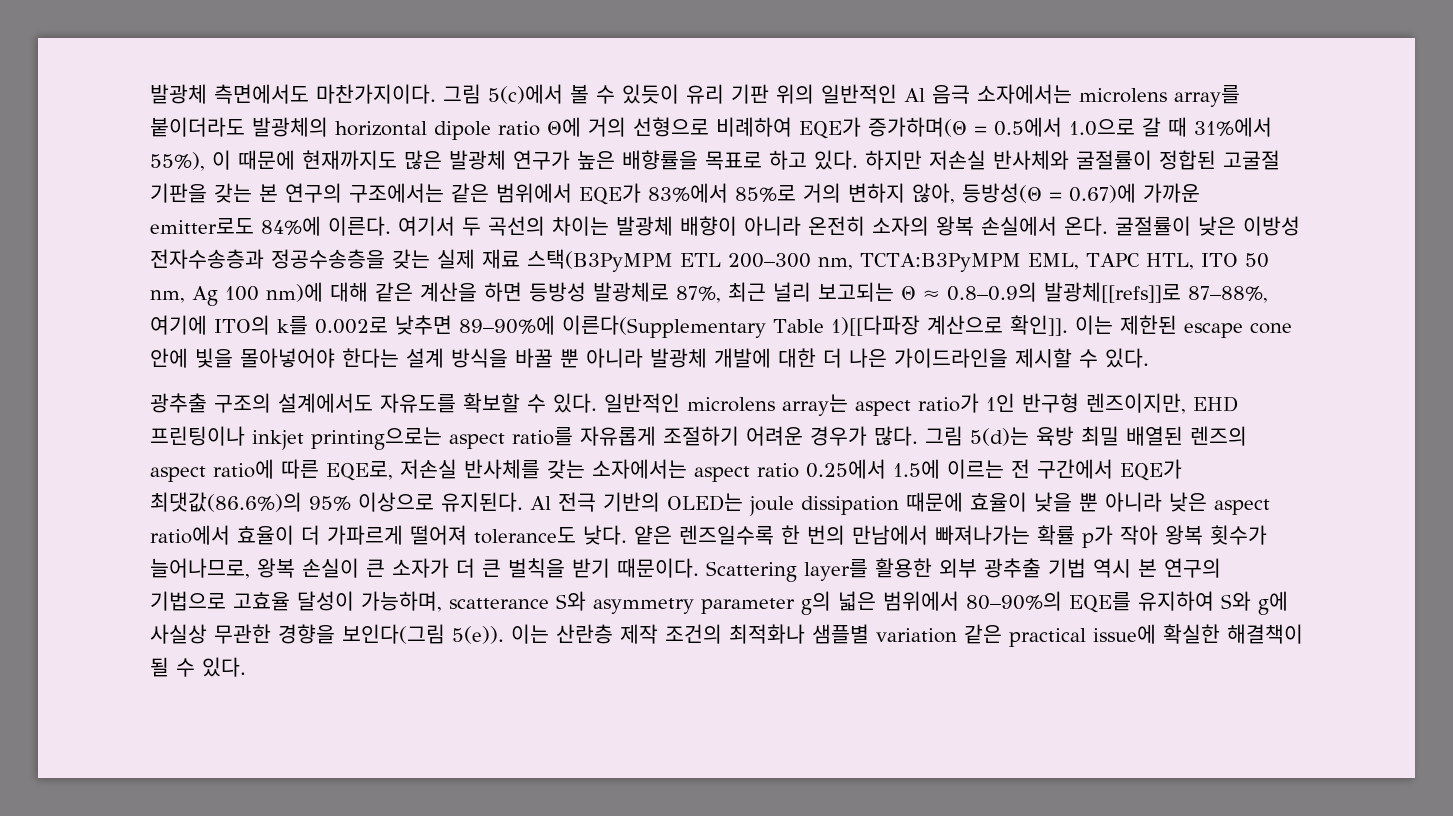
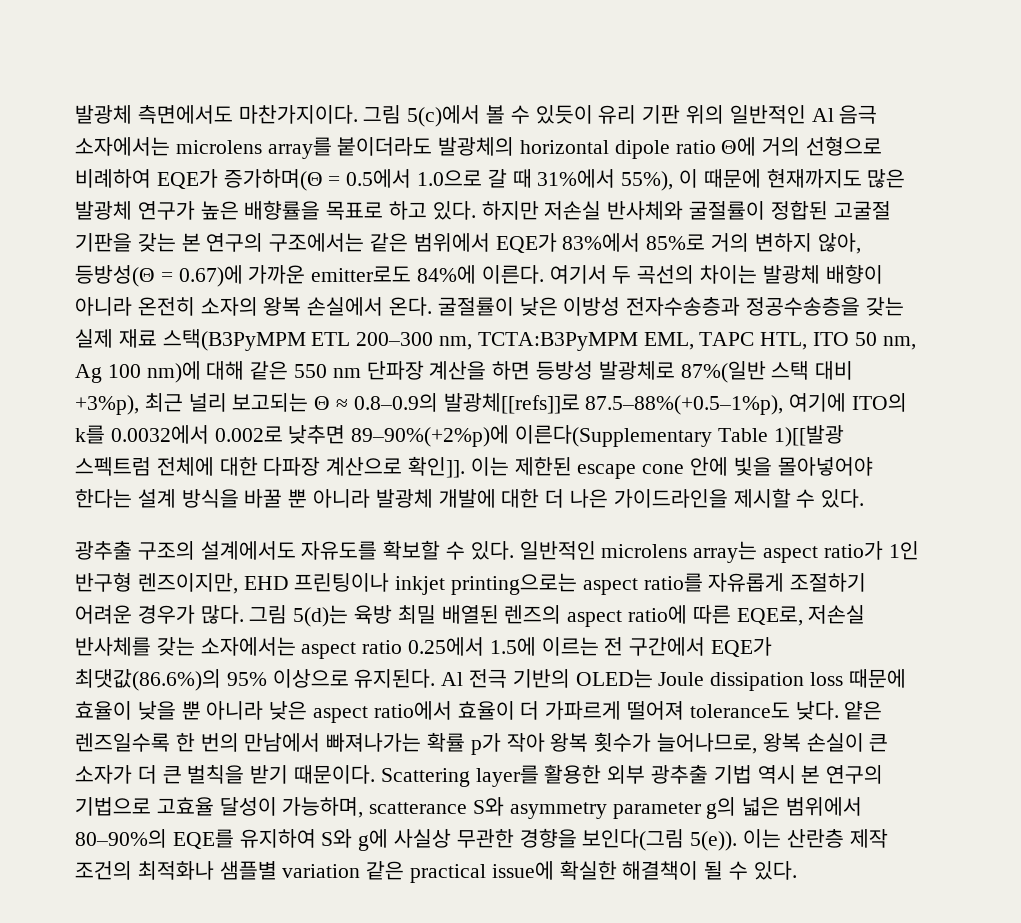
- 굴절률이 낮은 이방성 전자수송층과 정공수송층을 갖는 실제 재료 스택(B3PyMPM ETL 200–300 nm, TCTA:B3PyMPM EML, TAPC HTL, ITO 50 nm, Ag 100 nm)에 대해 같은 계산을 하면 등방성 발광체로 87%, 최근 널리 보고되는 Θ ≈ 0.8–0.9의 발광체[[refs]]로 87–88%, 여기에 ITO의 k를 0.002로 낮추면 89–90%에 이른다(Supplementary Table 1)[[다파장 계산으로 확인]].
+ 굴절률이 낮은 이방성 전자수송층과 정공수송층을 갖는 실제 재료 스택(B3PyMPM ETL 200–300 nm, TCTA:B3PyMPM EML, TAPC HTL, ITO 50 nm, Ag 100 nm)에 대해 같은 550 nm 단파장 계산을 하면 등방성 발광체로 87%(일반 스택 대비 +3%p), 최근 널리 보고되는 Θ ≈ 0.8–0.9의 발광체[[refs]]로 87.5–88%(+0.5–1%p), 여기에 ITO의 k를 0.0032에서 0.002로 낮추면 89–90%(+2%p)에 이른다(Supplementary Table 1)[[발광 스펙트럼 전체에 대한 다파장 계산으로 확인]].
- Al 전극 기반의 OLED는 joule dissipation 때문에 효율이 낮을 뿐 아니라 낮은 aspect ratio에서 효율이 더 가파르게 떨어져 tolerance도 낮다.
+ Al 전극 기반의 OLED는 Joule dissipation loss 때문에 효율이 낮을 뿐 아니라 낮은 aspect ratio에서 효율이 더 가파르게 떨어져 tolerance도 낮다.

